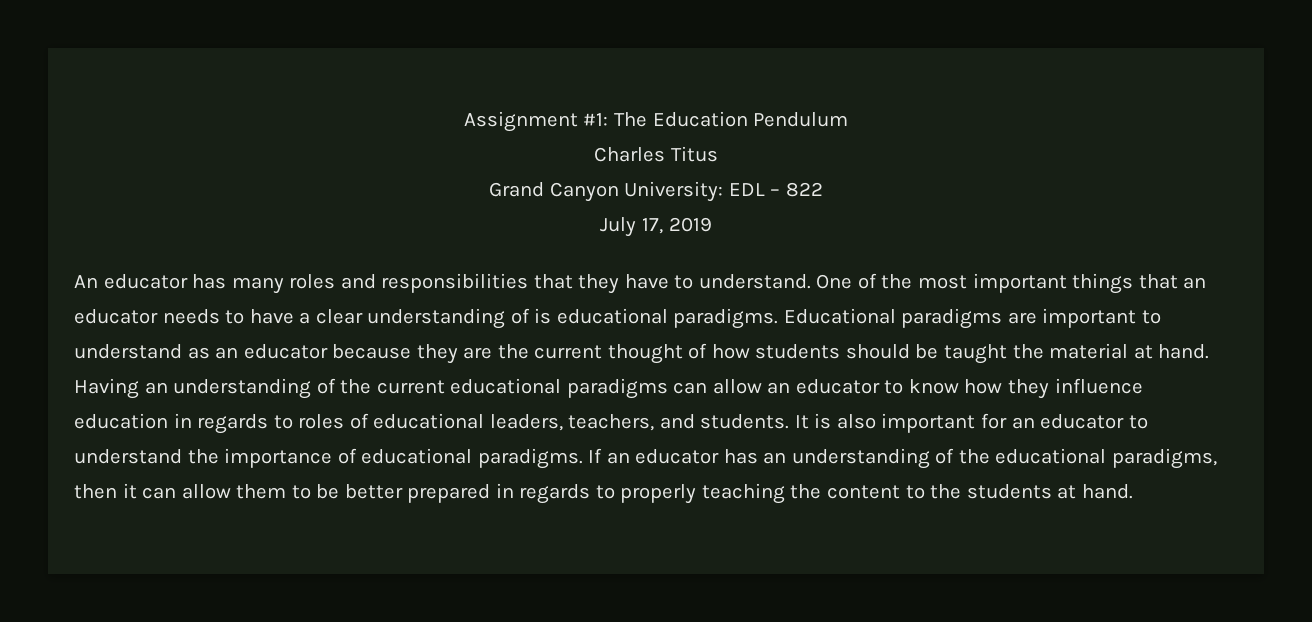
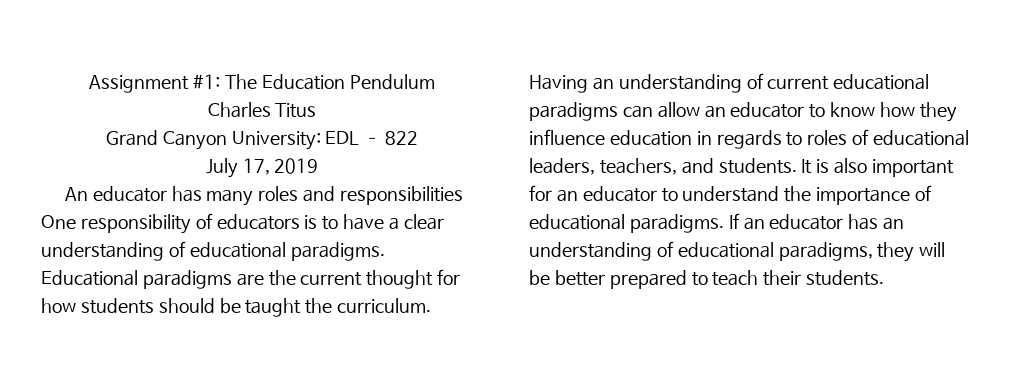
- An educator has many roles and responsibilities that they have to understand. One of the most important things that an educator needs to have a clear understanding of is educational paradigms.
+ An educator has many roles and responsibilities One responsibility of educators is to have a clear understanding of educational paradigms.
- Educational paradigms are important to understand as an educator because they are the current thought of how students should be taught the material at hand.
+ Educational paradigms are the current thought for how students should be taught the curriculum.
- Having an understanding of the current educational paradigms can allow an educator to know how they influence education in regards to roles of educational leaders, teachers, and students.
+ Having an understanding of current educational paradigms can allow an educator to know how they influence education in regards to roles of educational leaders, teachers, and students.
- If an educator has an understanding of the educational paradigms, then it can allow them to be better prepared in regards to properly teaching the content to the students at hand.
+ If an educator has an understanding of educational paradigms, they will be better prepared to teach their students.

